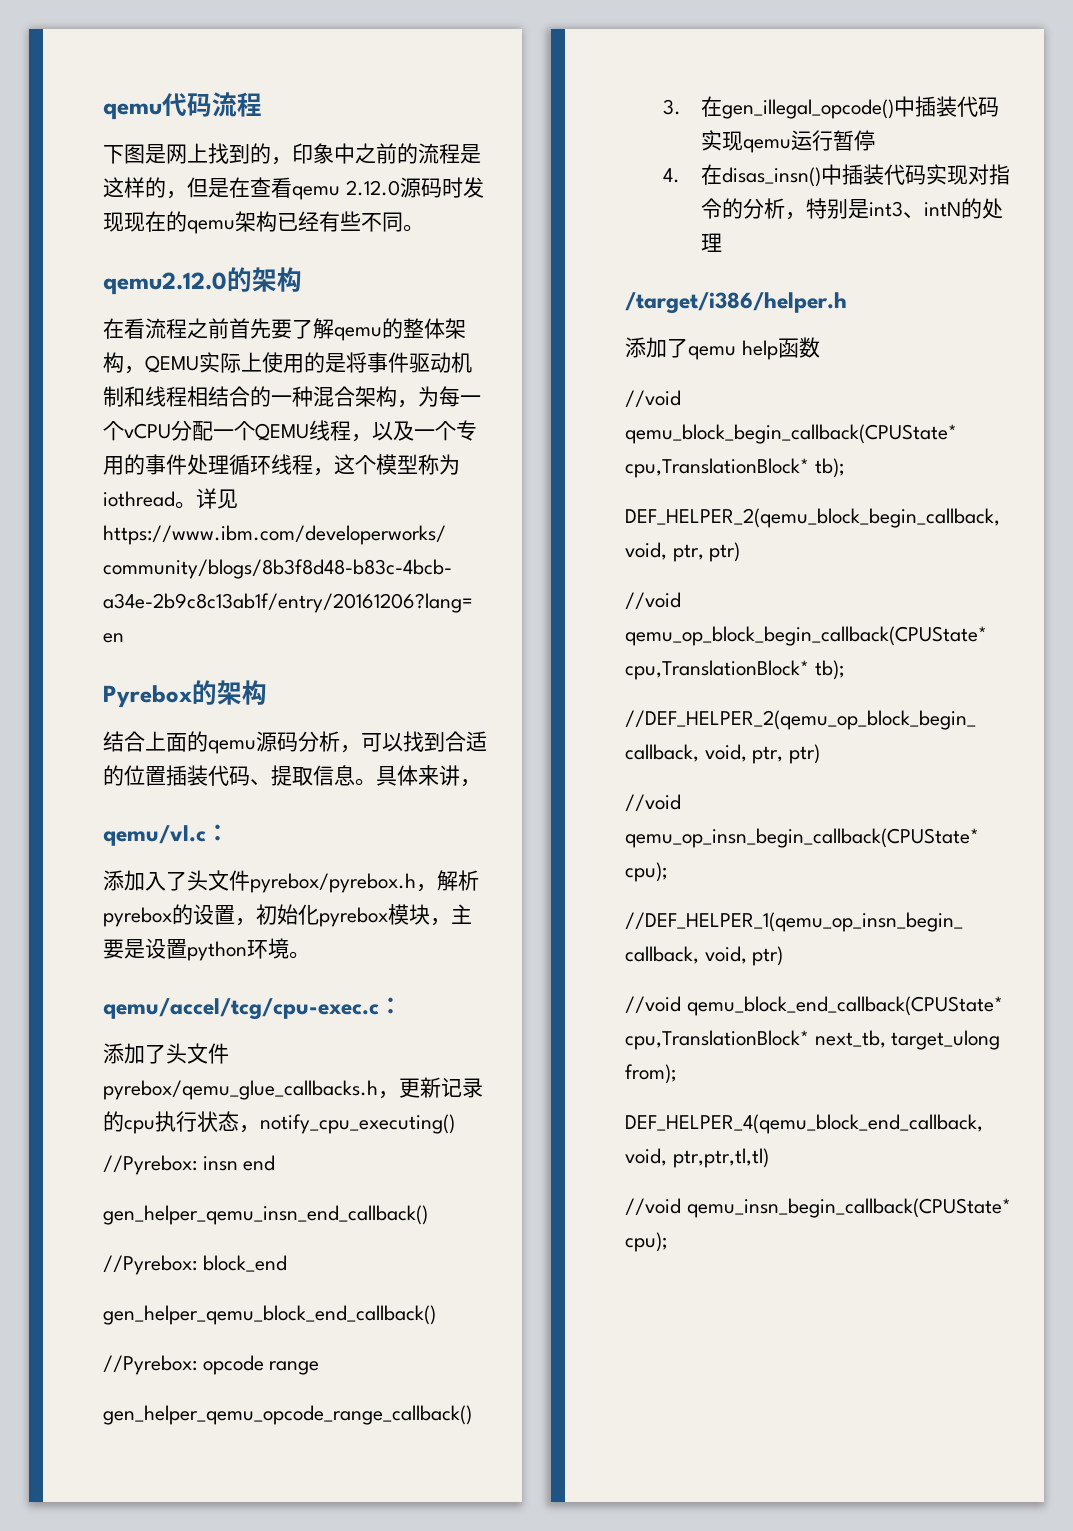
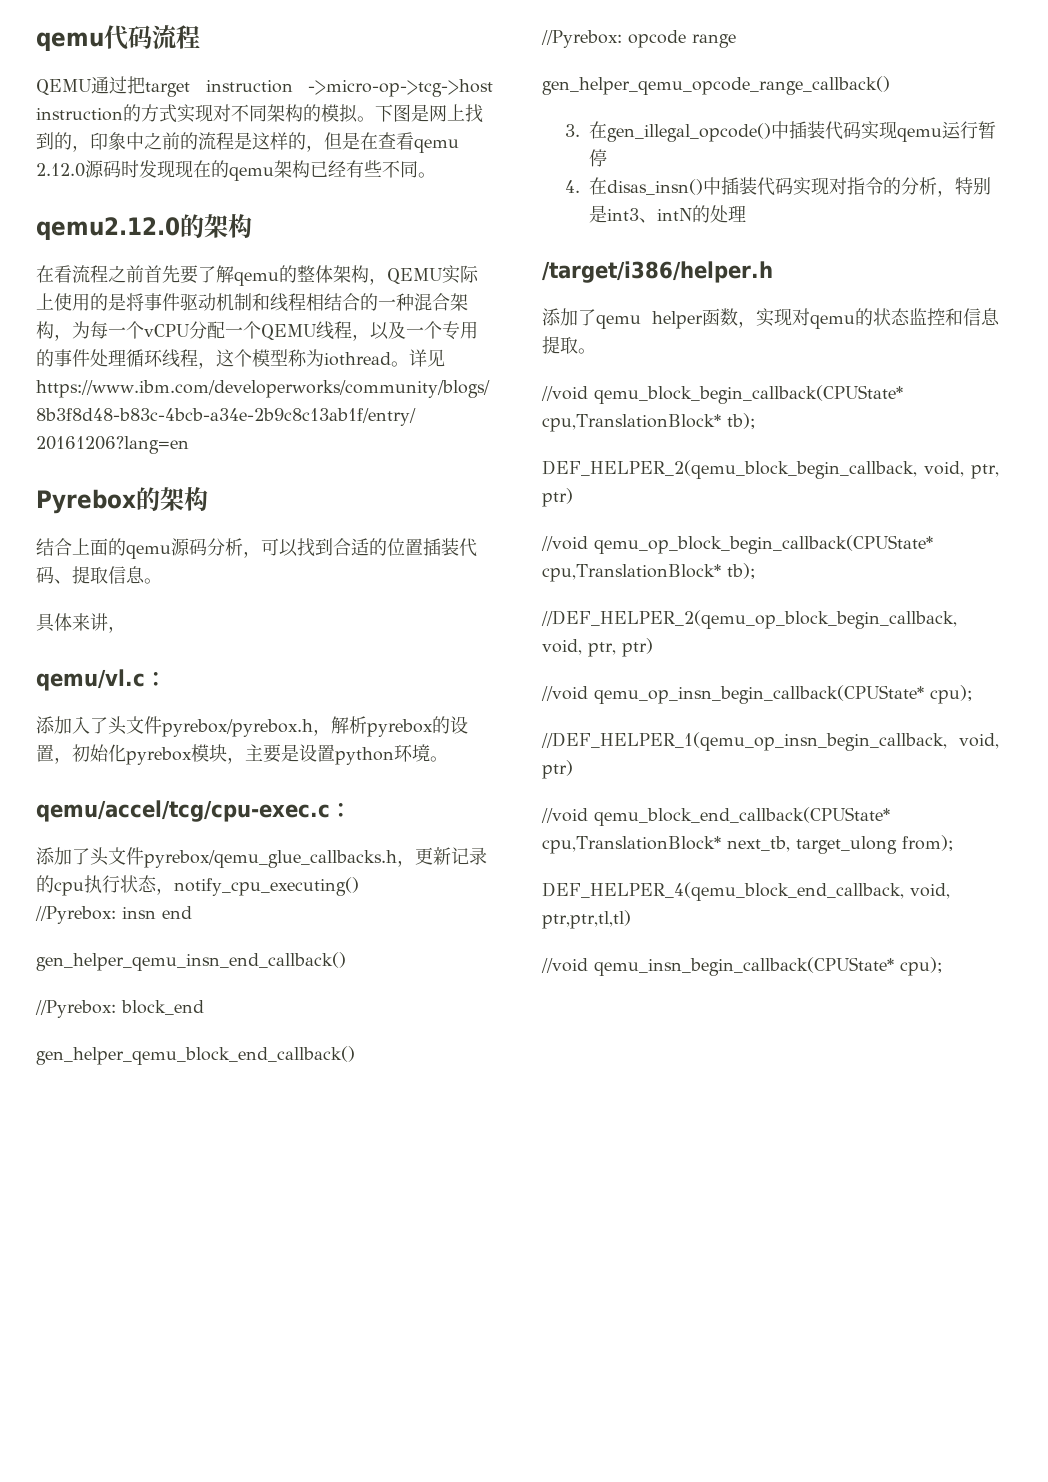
+ QEMU通过把target instruction ->micro-op->tcg->host instruction的方式实现对不同架构的模拟。
- 结合上面的qemu源码分析，可以找到合适的位置插装代码、提取信息。具体来讲，
+ 结合上面的qemu源码分析，可以找到合适的位置插装代码、提取信息。
+ 具体来讲，
- 添加了qemu help函数
+ 添加了qemu helper函数，实现对qemu的状态监控和信息提取。

